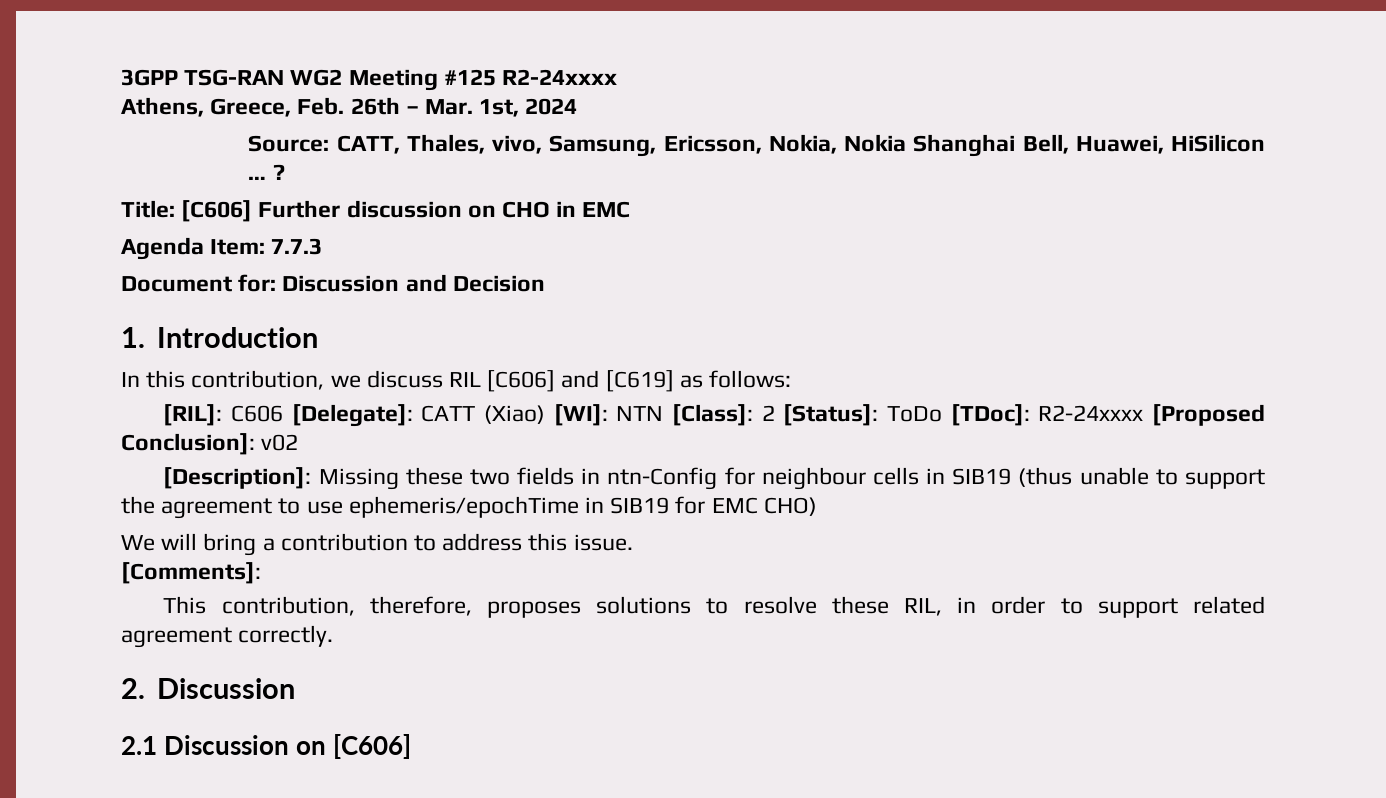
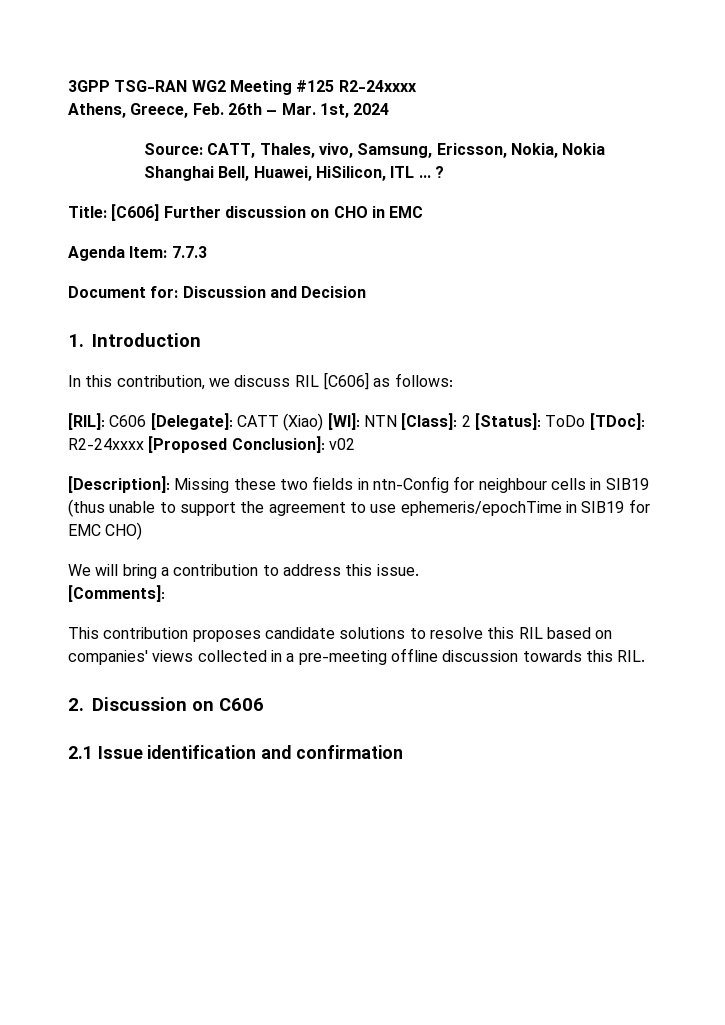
- Source: CATT, Thales, vivo, Samsung, Ericsson, Nokia, Nokia Shanghai Bell, Huawei, HiSilicon …
+ Source: CATT, Thales, vivo, Samsung, Ericsson, Nokia, Nokia Shanghai Bell, Huawei, HiSilicon, ITL …
- In this contribution, we discuss RIL [C606] and [C619] as follows:
+ In this contribution, we discuss RIL [C606] as follows:
- This contribution, therefore, proposes solutions to resolve these RIL, in order to support related agreement correctly.
+ This contribution proposes candidate solutions to resolve this RIL based on companies' views collected in a pre-meeting offline discussion towards this RIL.
- 2. Discussion
+ 2. Discussion on C606
- 2.1 Discussion on [C606]
+ 2.1 Issue identification and confirmation

